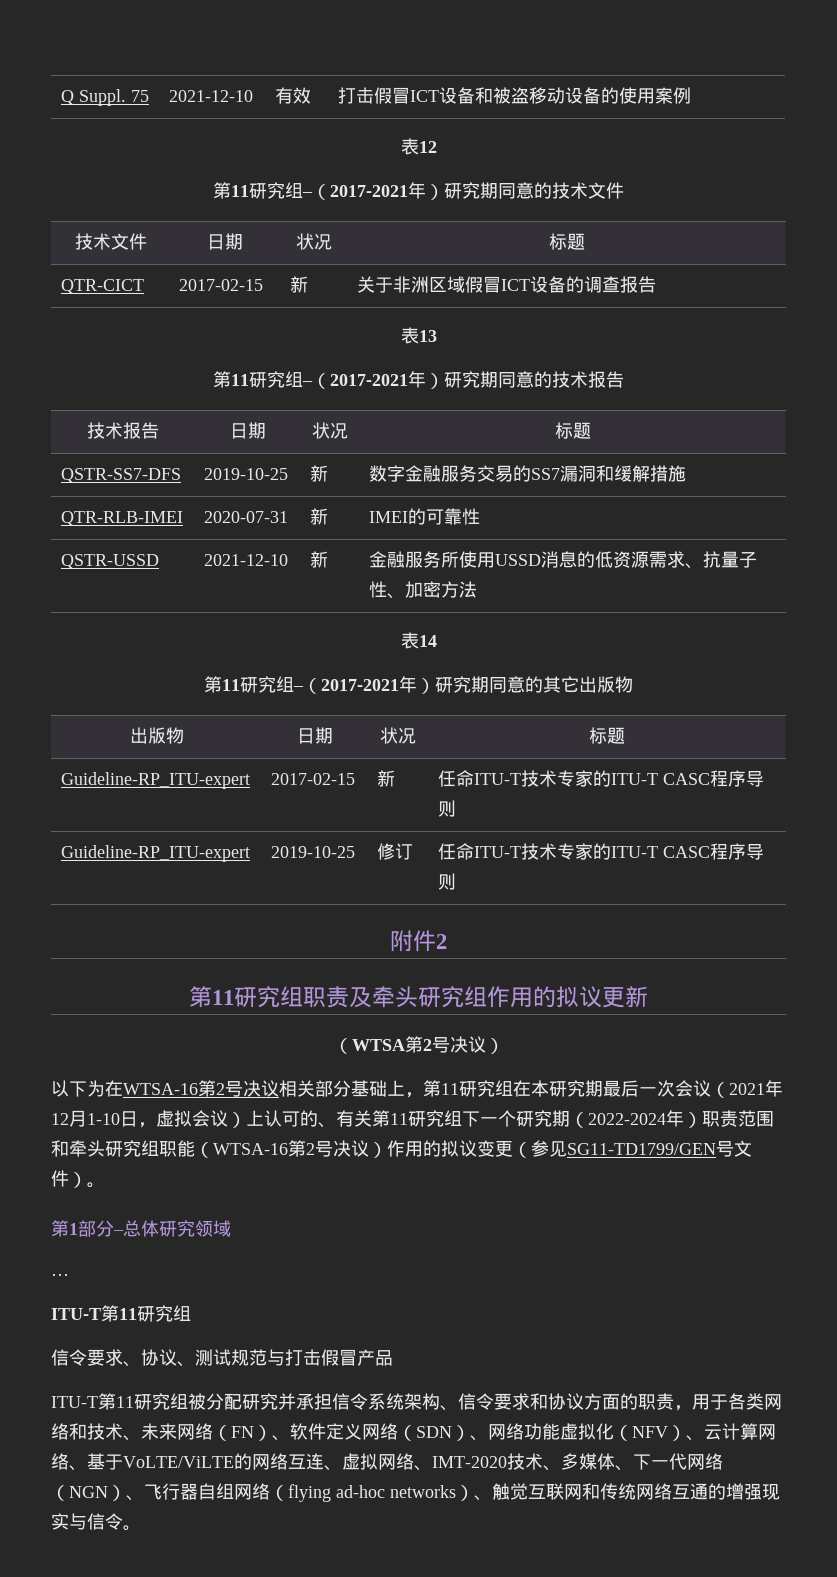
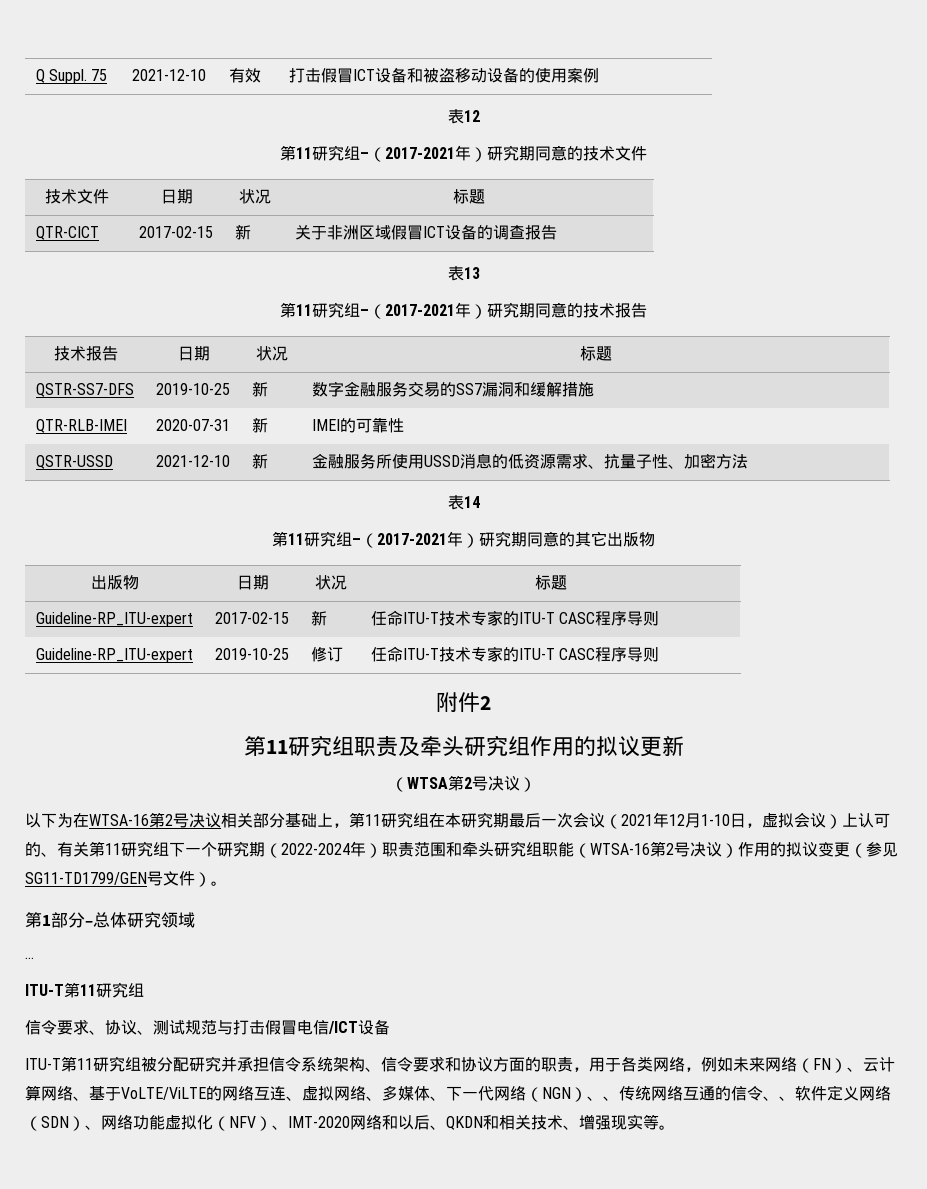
- 信令要求、协议、测试规范与打击假冒产品
+ 信令要求、协议、测试规范与打击假冒电信/ICT设备
- ITU-T第11研究组被分配研究并承担信令系统架构、信令要求和协议方面的职责，用于各类网络和技术、未来网络（FN）、软件定义网络（SDN）、网络功能虚拟化（NFV）、云计算网络、基于VoLTE/ViLTE的网络互连、虚拟网络、IMT-2020技术、多媒体、下一代网络（NGN）、飞行器自组网络（flying ad-hoc networks）、触觉互联网和传统网络互通的增强现实与信令。
+ ITU-T第11研究组被分配研究并承担信令系统架构、信令要求和协议方面的职责，用于各类网络，例如未来网络（FN）、云计算网络、基于VoLTE/ViLTE的网络互连、虚拟网络、多媒体、下一代网络（NGN）、、传统网络互通的信令、、软件定义网络（SDN）、网络功能虚拟化（NFV）、IMT-2020网络和以后、QKDN和相关技术、增强现实等。

